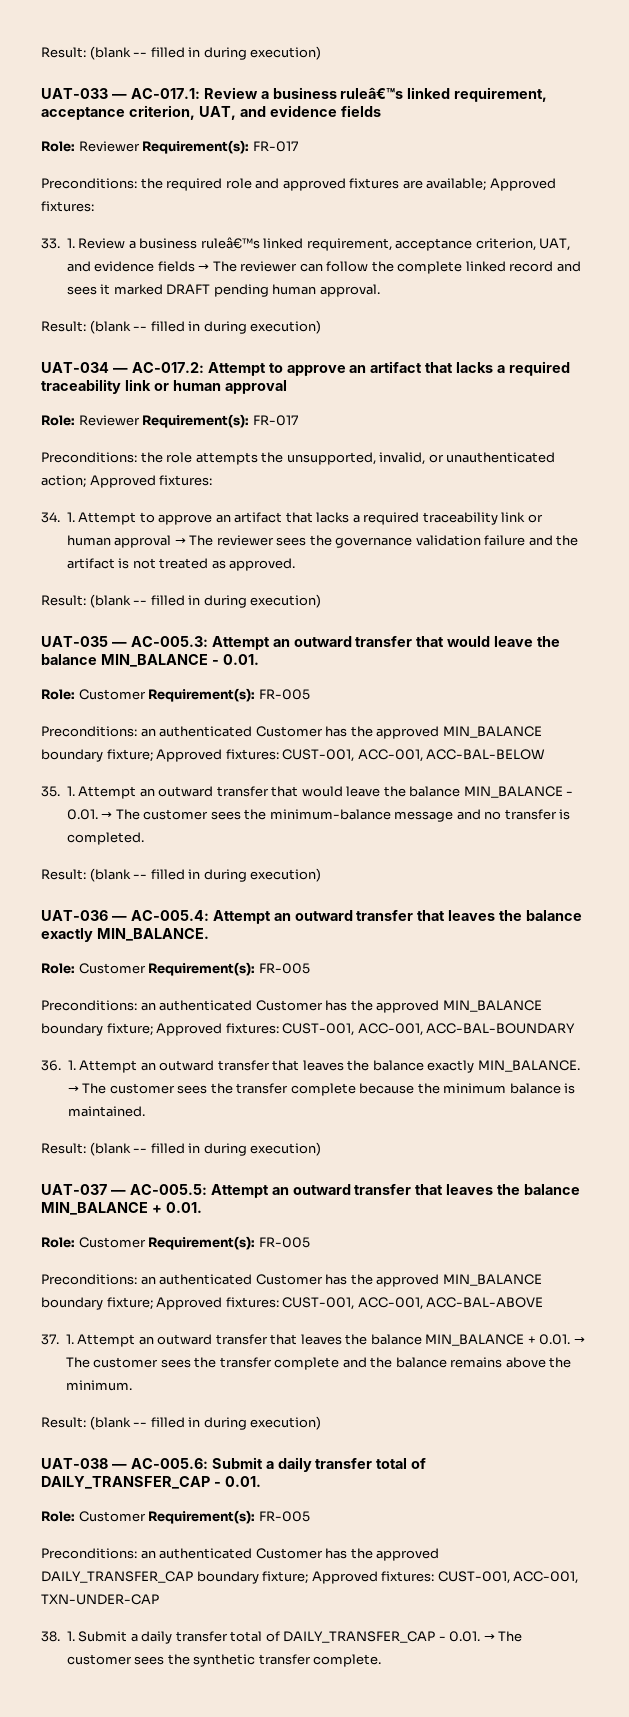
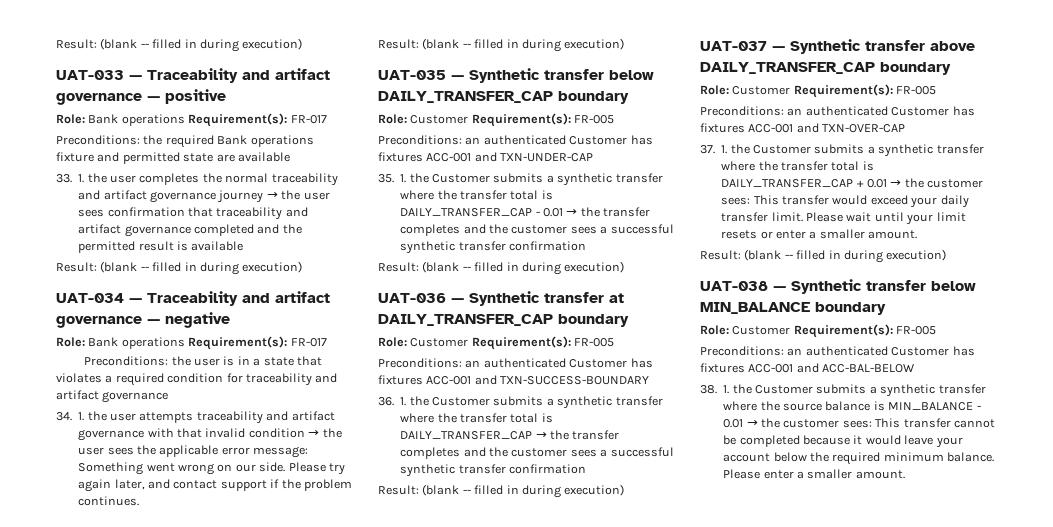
- UAT-033 — AC-017.1: Review a business ruleâ€™s linked requirement, acceptance criterion, UAT, and evidence fields
- Role: Reviewer Requirement(s): FR-017
+ UAT-033 — Traceability and artifact governance — positive
+ Role: Bank operations Requirement(s): FR-017
- Preconditions: the required role and approved fixtures are available; Approved fixtures:
- 33. 1. Review a business ruleâ€™s linked requirement, acceptance criterion, UAT, and evidence fields → The reviewer can follow the complete linked record and sees it marked DRAFT pending human approval.
+ Preconditions: the required Bank operations fixture and permitted state are available
+ 33. 1. the user completes the normal traceability and artifact governance journey → the user sees confirmation that traceability and artifact governance completed and the permitted result is available
- UAT-034 — AC-017.2: Attempt to approve an artifact that lacks a required traceability link or human approval
- Role: Reviewer Requirement(s): FR-017
- Preconditions: the role attempts the unsupported, invalid, or unauthenticated action; Approved fixtures:
- 34. 1. Attempt to approve an artifact that lacks a required traceability link or human approval → The reviewer sees the governance validation failure and the artifact is not treated as approved.
+ UAT-034 — Traceability and artifact governance — negative
+ Role: Bank operations Requirement(s): FR-017
+ Preconditions: the user is in a state that violates a required condition for traceability and artifact governance
+ 34. 1. the user attempts traceability and artifact governance with that invalid condition → the user sees the applicable error message: Something went wrong on our side. Please try again later, and contact support if the problem continues.
- UAT-035 — AC-005.3: Attempt an outward transfer that would leave the balance MIN_BALANCE - 0.01.
+ UAT-035 — Synthetic transfer below DAILY_TRANSFER_CAP boundary
  Role: Customer Requirement(s): FR-005
- Preconditions: an authenticated Customer has the approved MIN_BALANCE boundary fixture; Approved fixtures: CUST-001, ACC-001, ACC-BAL-BELOW
- 35. 1. Attempt an outward transfer that would leave the balance MIN_BALANCE - 0.01. → The customer sees the minimum-balance message and no transfer is completed.
+ Preconditions: an authenticated Customer has fixtures ACC-001 and TXN-UNDER-CAP
+ 35. 1. the Customer submits a synthetic transfer where the transfer total is DAILY_TRANSFER_CAP - 0.01 → the transfer completes and the customer sees a successful synthetic transfer confirmation
- UAT-036 — AC-005.4: Attempt an outward transfer that leaves the balance exactly MIN_BALANCE.
+ UAT-036 — Synthetic transfer at DAILY_TRANSFER_CAP boundary
  Role: Customer Requirement(s): FR-005
- Preconditions: an authenticated Customer has the approved MIN_BALANCE boundary fixture; Approved fixtures: CUST-001, ACC-001, ACC-BAL-BOUNDARY
- 36. 1. Attempt an outward transfer that leaves the balance exactly MIN_BALANCE. → The customer sees the transfer complete because the minimum balance is maintained.
+ Preconditions: an authenticated Customer has fixtures ACC-001 and TXN-SUCCESS-BOUNDARY
+ 36. 1. the Customer submits a synthetic transfer where the transfer total is DAILY_TRANSFER_CAP → the transfer completes and the customer sees a successful synthetic transfer confirmation
- UAT-037 — AC-005.5: Attempt an outward transfer that leaves the balance MIN_BALANCE + 0.01.
+ UAT-037 — Synthetic transfer above DAILY_TRANSFER_CAP boundary
  Role: Customer Requirement(s): FR-005
- Preconditions: an authenticated Customer has the approved MIN_BALANCE boundary fixture; Approved fixtures: CUST-001, ACC-001, ACC-BAL-ABOVE
- 37. 1. Attempt an outward transfer that leaves the balance MIN_BALANCE + 0.01. → The customer sees the transfer complete and the balance remains above the minimum.
+ Preconditions: an authenticated Customer has fixtures ACC-001 and TXN-OVER-CAP
+ 37. 1. the Customer submits a synthetic transfer where the transfer total is DAILY_TRANSFER_CAP + 0.01 → the customer sees: This transfer would exceed your daily transfer limit. Please wait until your limit resets or enter a smaller amount.
- UAT-038 — AC-005.6: Submit a daily transfer total of DAILY_TRANSFER_CAP - 0.01.
+ UAT-038 — Synthetic transfer below MIN_BALANCE boundary
  Role: Customer Requirement(s): FR-005
- Preconditions: an authenticated Customer has the approved DAILY_TRANSFER_CAP boundary fixture; Approved fixtures: CUST-001, ACC-001, TXN-UNDER-CAP
- 38. 1. Submit a daily transfer total of DAILY_TRANSFER_CAP - 0.01. → The customer sees the synthetic transfer complete.
+ Preconditions: an authenticated Customer has fixtures ACC-001 and ACC-BAL-BELOW
+ 38. 1. the Customer submits a synthetic transfer where the source balance is MIN_BALANCE - 0.01 → the customer sees: This transfer cannot be completed because it would leave your account below the required minimum balance. Please enter a smaller amount.

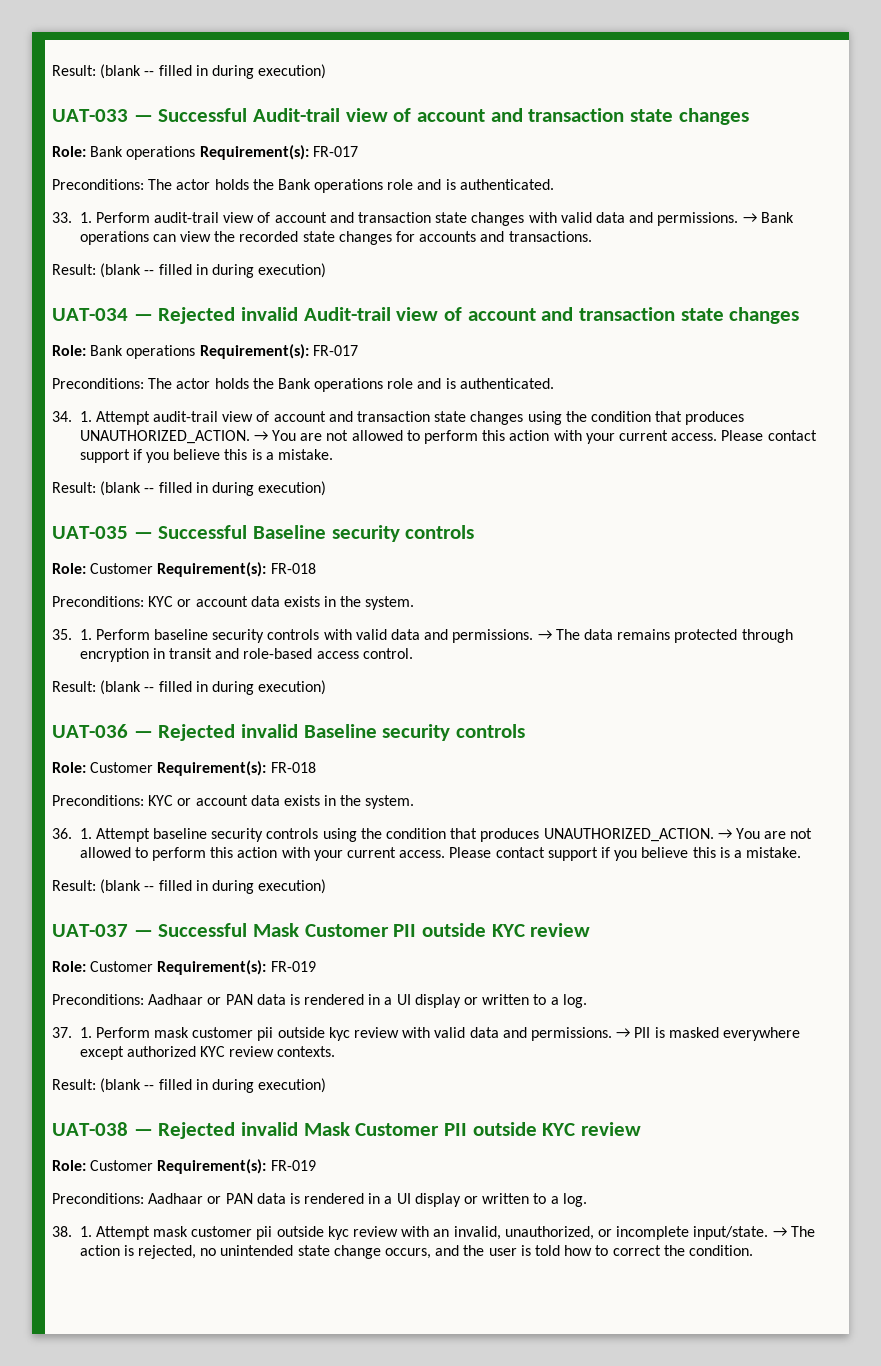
- UAT-033 — Traceability and artifact governance — positive
+ UAT-033 — Successful Audit-trail view of account and transaction state changes
  Role: Bank operations Requirement(s): FR-017
- Preconditions: the required Bank operations fixture and permitted state are available
- 33. 1. the user completes the normal traceability and artifact governance journey → the user sees confirmation that traceability and artifact governance completed and the permitted result is available
+ Preconditions: The actor holds the Bank operations role and is authenticated.
+ 33. 1. Perform audit-trail view of account and transaction state changes with valid data and permissions. → Bank operations can view the recorded state changes for accounts and transactions.
- UAT-034 — Traceability and artifact governance — negative
+ UAT-034 — Rejected invalid Audit-trail view of account and transaction state changes
  Role: Bank operations Requirement(s): FR-017
- Preconditions: the user is in a state that violates a required condition for traceability and artifact governance
- 34. 1. the user attempts traceability and artifact governance with that invalid condition → the user sees the applicable error message: Something went wrong on our side. Please try again later, and contact support if the problem continues.
+ Preconditions: The actor holds the Bank operations role and is authenticated.
+ 34. 1. Attempt audit-trail view of account and transaction state changes using the condition that produces UNAUTHORIZED_ACTION. → You are not allowed to perform this action with your current access. Please contact support if you believe this is a mistake.
- UAT-035 — Synthetic transfer below DAILY_TRANSFER_CAP boundary
- Role: Customer Requirement(s): FR-005
- Preconditions: an authenticated Customer has fixtures ACC-001 and TXN-UNDER-CAP
- 35. 1. the Customer submits a synthetic transfer where the transfer total is DAILY_TRANSFER_CAP - 0.01 → the transfer completes and the customer sees a successful synthetic transfer confirmation
+ UAT-035 — Successful Baseline security controls
+ Role: Customer Requirement(s): FR-018
+ Preconditions: KYC or account data exists in the system.
+ 35. 1. Perform baseline security controls with valid data and permissions. → The data remains protected through encryption in transit and role-based access control.
- UAT-036 — Synthetic transfer at DAILY_TRANSFER_CAP boundary
- Role: Customer Requirement(s): FR-005
- Preconditions: an authenticated Customer has fixtures ACC-001 and TXN-SUCCESS-BOUNDARY
- 36. 1. the Customer submits a synthetic transfer where the transfer total is DAILY_TRANSFER_CAP → the transfer completes and the customer sees a successful synthetic transfer confirmation
+ UAT-036 — Rejected invalid Baseline security controls
+ Role: Customer Requirement(s): FR-018
+ Preconditions: KYC or account data exists in the system.
+ 36. 1. Attempt baseline security controls using the condition that produces UNAUTHORIZED_ACTION. → You are not allowed to perform this action with your current access. Please contact support if you believe this is a mistake.
- UAT-037 — Synthetic transfer above DAILY_TRANSFER_CAP boundary
- Role: Customer Requirement(s): FR-005
- Preconditions: an authenticated Customer has fixtures ACC-001 and TXN-OVER-CAP
- 37. 1. the Customer submits a synthetic transfer where the transfer total is DAILY_TRANSFER_CAP + 0.01 → the customer sees: This transfer would exceed your daily transfer limit. Please wait until your limit resets or enter a smaller amount.
+ UAT-037 — Successful Mask Customer PII outside KYC review
+ Role: Customer Requirement(s): FR-019
+ Preconditions: Aadhaar or PAN data is rendered in a UI display or written to a log.
+ 37. 1. Perform mask customer pii outside kyc review with valid data and permissions. → PII is masked everywhere except authorized KYC review contexts.
- UAT-038 — Synthetic transfer below MIN_BALANCE boundary
- Role: Customer Requirement(s): FR-005
- Preconditions: an authenticated Customer has fixtures ACC-001 and ACC-BAL-BELOW
- 38. 1. the Customer submits a synthetic transfer where the source balance is MIN_BALANCE - 0.01 → the customer sees: This transfer cannot be completed because it would leave your account below the required minimum balance. Please enter a smaller amount.
+ UAT-038 — Rejected invalid Mask Customer PII outside KYC review
+ Role: Customer Requirement(s): FR-019
+ Preconditions: Aadhaar or PAN data is rendered in a UI display or written to a log.
+ 38. 1. Attempt mask customer pii outside kyc review with an invalid, unauthorized, or incomplete input/state. → The action is rejected, no unintended state change occurs, and the user is told how to correct the condition.

